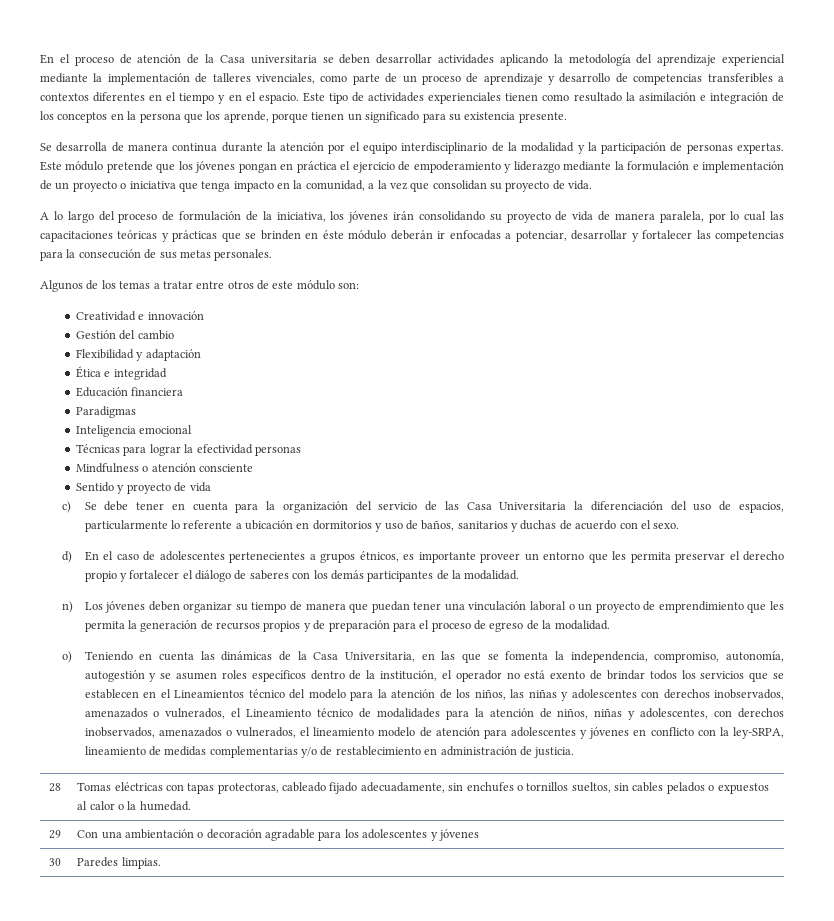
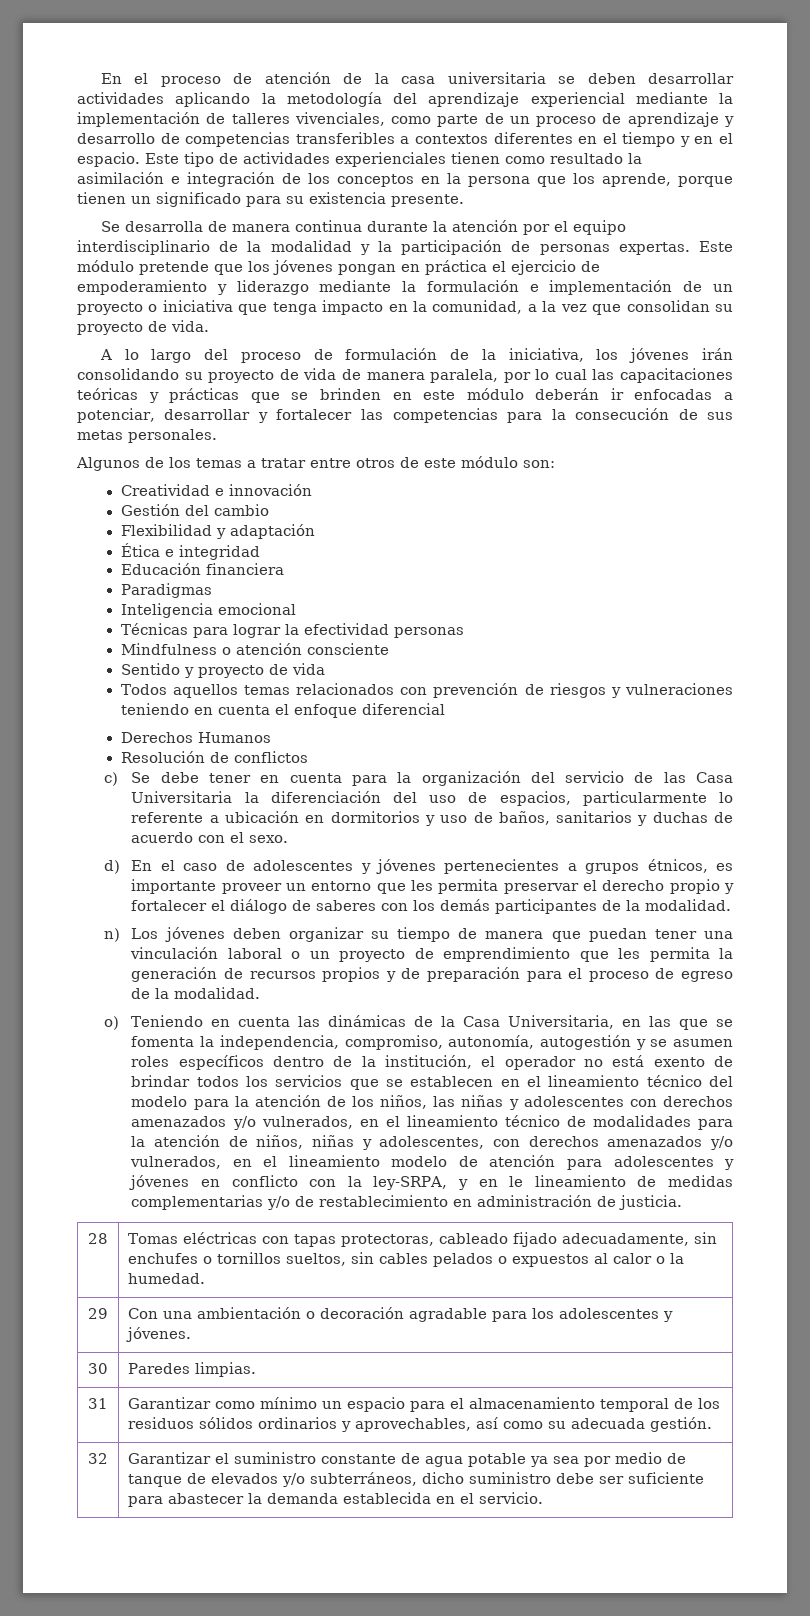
- En el proceso de atención de la Casa universitaria se deben desarrollar actividades aplicando la metodología del aprendizaje experiencial mediante la implementación de talleres vivenciales, como parte de un proceso de aprendizaje y desarrollo de competencias transferibles a contextos diferentes en el tiempo y en el espacio.
+ En el proceso de atención de la casa universitaria se deben desarrollar actividades aplicando la metodología del aprendizaje experiencial mediante la implementación de talleres vivenciales, como parte de un proceso de aprendizaje y desarrollo de competencias transferibles a contextos diferentes en el tiempo y en el espacio.
- A lo largo del proceso de formulación de la iniciativa, los jóvenes irán consolidando su proyecto de vida de manera paralela, por lo cual las capacitaciones teóricas y prácticas que se brinden en éste módulo deberán ir enfocadas a potenciar, desarrollar y fortalecer las competencias para la consecución de sus metas personales.
+ A lo largo del proceso de formulación de la iniciativa, los jóvenes irán consolidando su proyecto de vida de manera paralela, por lo cual las capacitaciones teóricas y prácticas que se brinden en este módulo deberán ir enfocadas a potenciar, desarrollar y fortalecer las competencias para la consecución de sus metas personales.
+ Todos aquellos temas relacionados con prevención de riesgos y vulneraciones teniendo en cuenta el enfoque diferencial
+ Derechos Humanos
+ Resolución de conflictos
- d) En el caso de adolescentes pertenecientes a grupos étnicos, es importante proveer un entorno que les permita preservar el derecho propio y fortalecer el diálogo de saberes con los demás participantes de la modalidad.
+ d) En el caso de adolescentes y jóvenes pertenecientes a grupos étnicos, es importante proveer un entorno que les permita preservar el derecho propio y fortalecer el diálogo de saberes con los demás participantes de la modalidad.
- o) Teniendo en cuenta las dinámicas de la Casa Universitaria, en las que se fomenta la independencia, compromiso, autonomía, autogestión y se asumen roles específicos dentro de la institución, el operador no está exento de brindar todos los servicios que se establecen en el Lineamientos técnico del modelo para la atención de los niños, las niñas y adolescentes con derechos inobservados, amenazados o vulnerados, el Lineamiento técnico de modalidades para la atención de niños, niñas y adolescentes, con derechos inobservados, amenazados o vulnerados, el lineamiento modelo de atención para adolescentes y jóvenes en conflicto con la ley-SRPA, lineamiento de medidas complementarias y/o de restablecimiento en administración de justicia.
+ o) Teniendo en cuenta las dinámicas de la Casa Universitaria, en las que se fomenta la independencia, compromiso, autonomía, autogestión y se asumen roles específicos dentro de la institución, el operador no está exento de brindar todos los servicios que se establecen en el lineamiento técnico del modelo para la atención de los niños, las niñas y adolescentes con derechos amenazados y/o vulnerados, en el lineamiento técnico de modalidades para la atención de niños, niñas y adolescentes, con derechos amenazados y/o vulnerados, en el lineamiento modelo de atención para adolescentes y jóvenes en conflicto con la ley-SRPA, y en le lineamiento de medidas complementarias y/o de restablecimiento en administración de justicia.
- 29 | Con una ambientación o decoración agradable para los adolescentes y jóvenes
+ 29 | Con una ambientación o decoración agradable para los adolescentes y jóvenes.
+ 31 | Garantizar como mínimo un espacio para el almacenamiento temporal de los residuos sólidos ordinarios y aprovechables, así como su adecuada gestión.
+ 32 | Garantizar el suministro constante de agua potable ya sea por medio de tanque de elevados y/o subterráneos, dicho suministro debe ser suficiente para abastecer la demanda establecida en el servicio.

